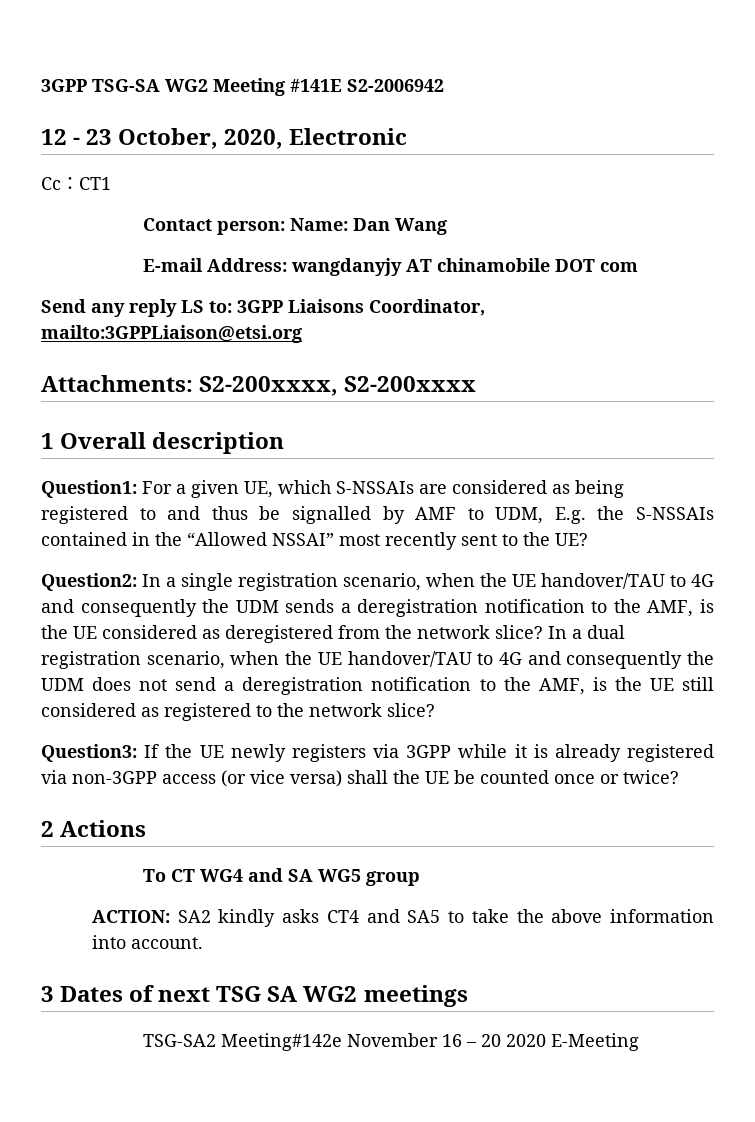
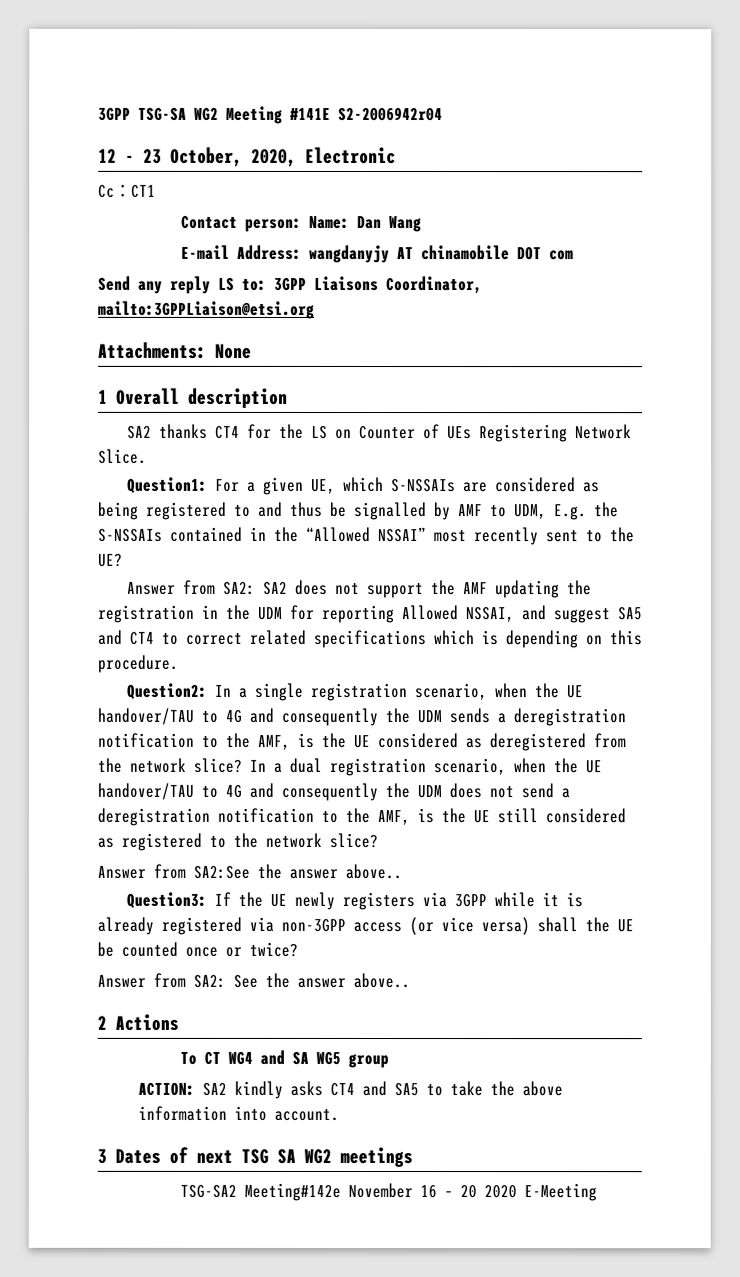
- 3GPP TSG-SA WG2 Meeting #141E S2-2006942
+ 3GPP TSG-SA WG2 Meeting #141E S2-2006942r04
- Attachments: S2-200xxxx, S2-200xxxx
+ Attachments: None
+ SA2 thanks CT4 for the LS on Counter of UEs Registering Network Slice.
+ Answer from SA2: SA2 does not support the AMF updating the registration in the UDM for reporting Allowed NSSAI, and suggest SA5 and CT4 to correct related specifications which is depending on this procedure.
+ Answer from SA2:See the answer above..
+ Answer from SA2: See the answer above..

